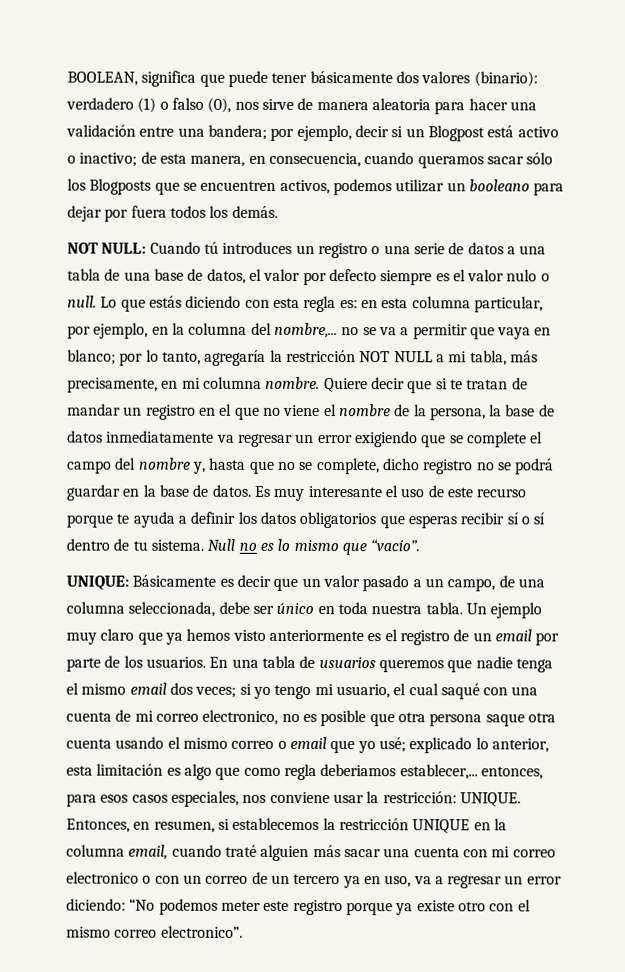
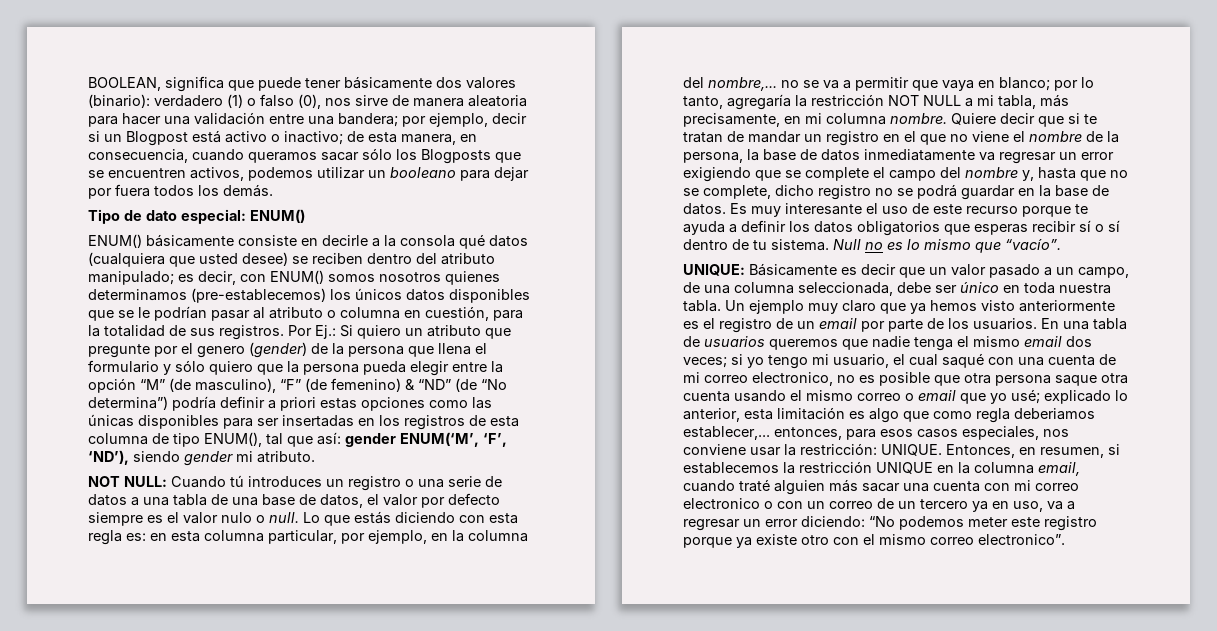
+ Tipo de dato especial: ENUM()
+ ENUM() básicamente consiste en decirle a la consola qué datos (cualquiera que usted desee) se reciben dentro del atributo manipulado; es decir, con ENUM() somos nosotros quienes determinamos (pre-establecemos) los únicos datos disponibles que se le podrían pasar al atributo o columna en cuestión, para la totalidad de sus registros. Por Ej.: Si quiero un atributo que pregunte por el genero (gender) de la persona que llena el formulario y sólo quiero que la persona pueda elegir entre la opción “M” (de masculino), “F” (de femenino) & “ND” (de “No determina”) podría definir a priori estas opciones como las únicas disponibles para ser insertadas en los registros de esta columna de tipo ENUM(), tal que así: gender ENUM(‘M’, ‘F’, ‘ND’), siendo gender mi atributo.

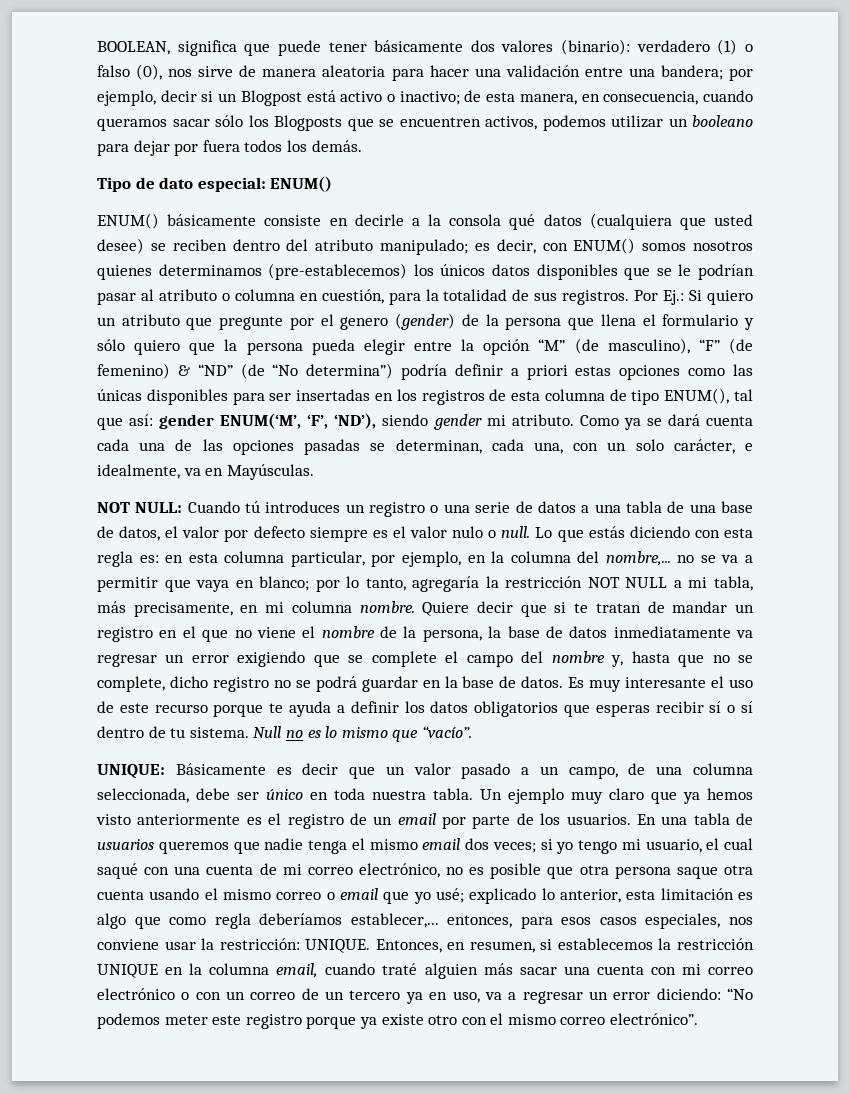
+ Como ya se dará cuenta cada una de las opciones pasadas se determinan, cada una, con un solo carácter, e idealmente, va en Mayúsculas.
- si yo tengo mi usuario, el cual saqué con una cuenta de mi correo electronico, no es posible que otra persona saque otra cuenta usando el mismo correo o email que yo usé;
+ si yo tengo mi usuario, el cual saqué con una cuenta de mi correo electrónico, no es posible que otra persona saque otra cuenta usando el mismo correo o email que yo usé;
- explicado lo anterior, esta limitación es algo que como regla deberiamos establecer,... entonces, para esos casos especiales, nos conviene usar la restricción:
+ explicado lo anterior, esta limitación es algo que como regla deberíamos establecer,... entonces, para esos casos especiales, nos conviene usar la restricción:
- Entonces, en resumen, si establecemos la restricción UNIQUE en la columna email, cuando traté alguien más sacar una cuenta con mi correo electronico o con un correo de un tercero ya en uso, va a regresar un error diciendo: “No podemos meter este registro porque ya existe otro con el mismo correo electronico”.
+ Entonces, en resumen, si establecemos la restricción UNIQUE en la columna email, cuando traté alguien más sacar una cuenta con mi correo electrónico o con un correo de un tercero ya en uso, va a regresar un error diciendo: “No podemos meter este registro porque ya existe otro con el mismo correo electrónico”.

